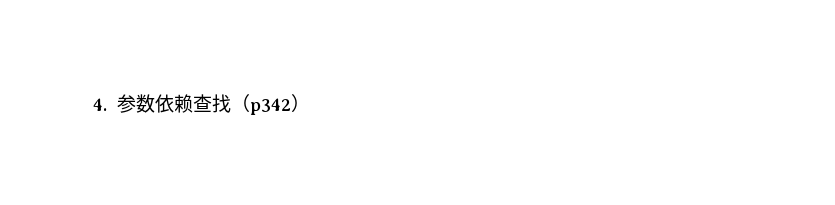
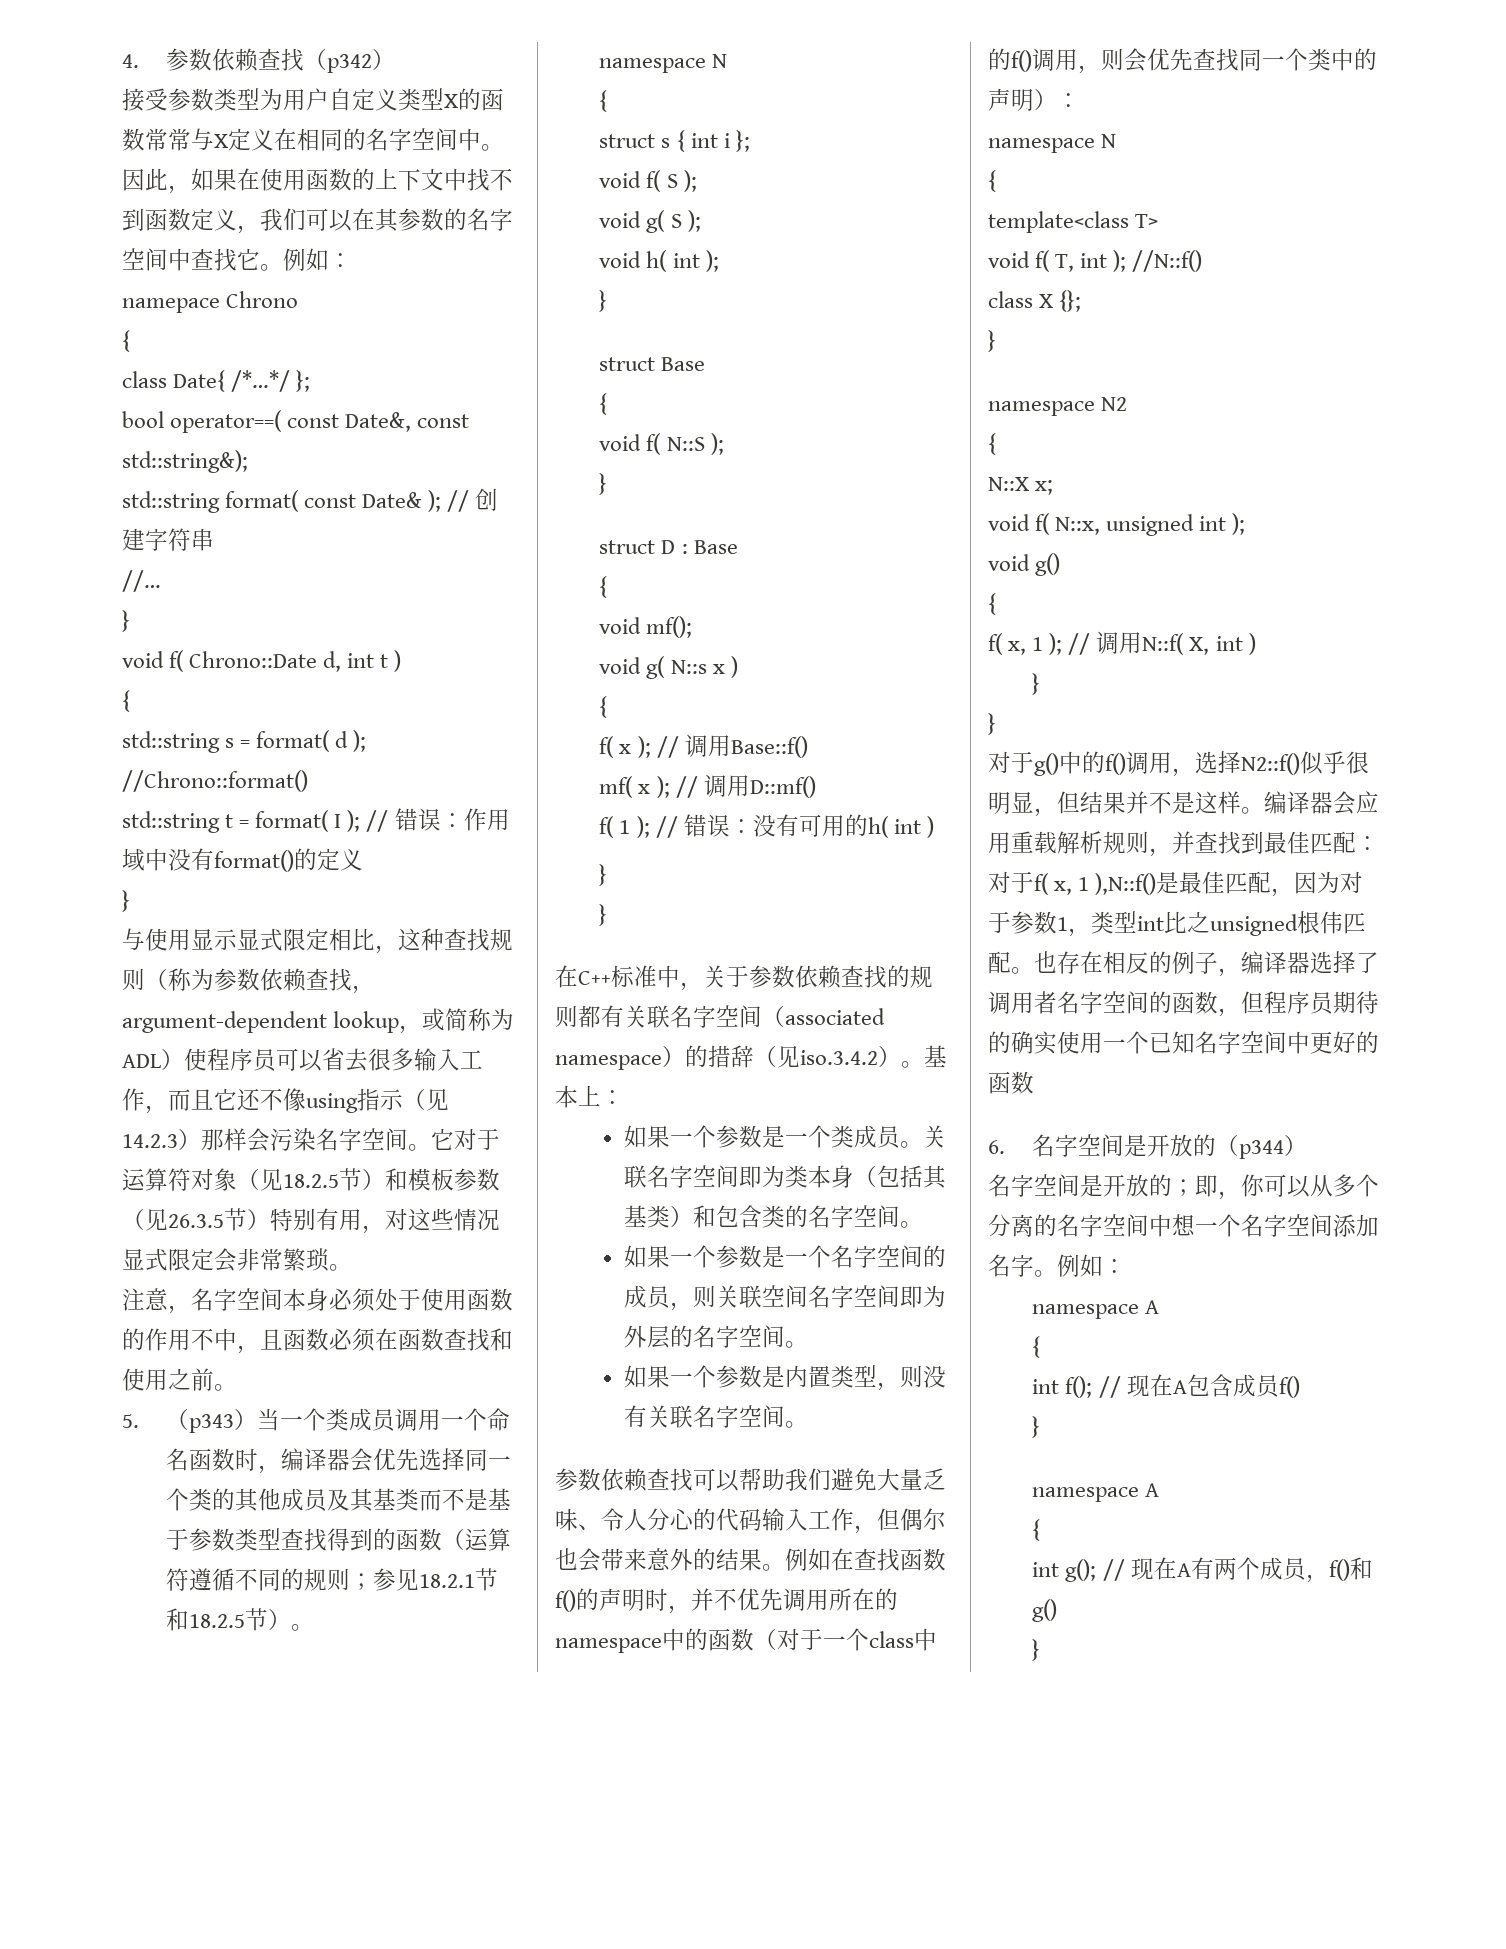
+ 接受参数类型为用户自定义类型X的函数常常与X定义在相同的名字空间中。因此，如果在使用函数的上下文中找不到函数定义，我们可以在其参数的名字空间中查找它。例如：
+ namepace Chrono
+ {
+ class Date{ /*…*/ };
+ bool operator==( const Date&, const std::string&);
+ std::string format( const Date& ); // 创建字符串
+ //…
+ }
+ void f( Chrono::Date d, int t )
+ {
+ std::string s = format( d ); //Chrono::format()
+ std::string t = format( I ); // 错误：作用域中没有format()的定义
+ }
+ 与使用显示显式限定相比，这种查找规则（称为参数依赖查找，argument-dependent lookup，或简称为ADL）使程序员可以省去很多输入工作，而且它还不像using指示（见14.2.3）那样会污染名字空间。它对于运算符对象（见18.2.5节）和模板参数（见26.3.5节）特别有用，对这些情况显式限定会非常繁琐。
+ 注意，名字空间本身必须处于使用函数的作用不中，且函数必须在函数查找和使用之前。
+ 5.（p343）当一个类成员调用一个命名函数时，编译器会优先选择同一个类的其他成员及其基类而不是基于参数类型查找得到的函数（运算符遵循不同的规则；参见18.2.1节和18.2.5节）。
+ namespace N
+ {
+ struct s { int i };
+ void f( S );
+ void g( S );
+ void h( int );
+ }
+ struct Base
+ {
+ void f( N::S );
+ }
+ struct D : Base
+ {
+ void mf();
+ void g( N::s x )
+ {
+ f( x ); // 调用Base::f()
+ mf( x ); // 调用D::mf()
+ f( 1 ); // 错误：没有可用的h( int )
+ }
+ }
+ 在C++标准中，关于参数依赖查找的规则都有关联名字空间（associated namespace）的措辞（见iso.3.4.2）。基本上：
+ 如果一个参数是一个类成员。关联名字空间即为类本身（包括其基类）和包含类的名字空间。
+ 如果一个参数是一个名字空间的成员，则关联空间名字空间即为外层的名字空间。
+ 如果一个参数是内置类型，则没有关联名字空间。
+ 参数依赖查找可以帮助我们避免大量乏味、令人分心的代码输入工作，但偶尔也会带来意外的结果。例如在查找函数f()的声明时，并不优先调用所在的namespace中的函数（对于一个class中的f()调用，则会优先查找同一个类中的声明）：
+ namespace N
+ {
+ template<class T>
+ void f( T, int ); //N::f()
+ class X {};
+ }
+ namespace N2
+ {
+ N::X x;
+ void f( N::x, unsigned int );
+ void g()
+ {
+ f( x, 1 ); // 调用N::f( X, int )
+ }
+ }
+ 对于g()中的f()调用，选择N2::f()似乎很明显，但结果并不是这样。编译器会应用重载解析规则，并查找到最佳匹配：对于f( x, 1 ),N::f()是最佳匹配，因为对于参数1，类型int比之unsigned根伟匹配。也存在相反的例子，编译器选择了调用者名字空间的函数，但程序员期待的确实使用一个已知名字空间中更好的函数
+ 6.名字空间是开放的（p344）
+ 名字空间是开放的；即，你可以从多个分离的名字空间中想一个名字空间添加名字。例如：
+ namespace A
+ {
+ int f(); // 现在A包含成员f()
+ }
+ namespace A
+ {
+ int g(); // 现在A有两个成员，f()和g()
+ }

